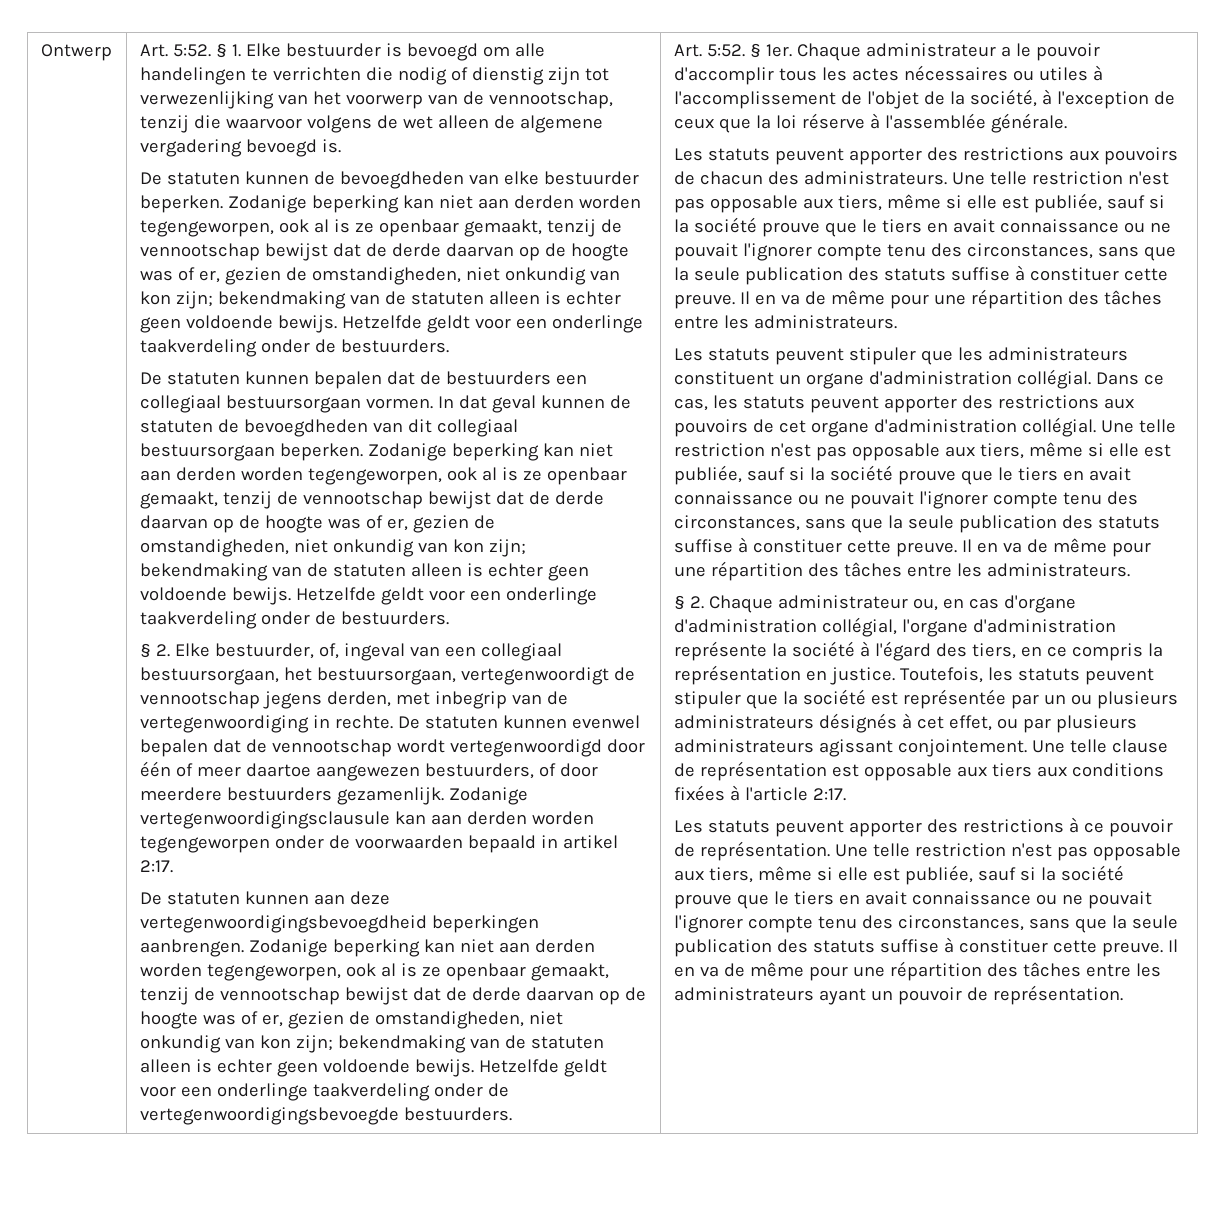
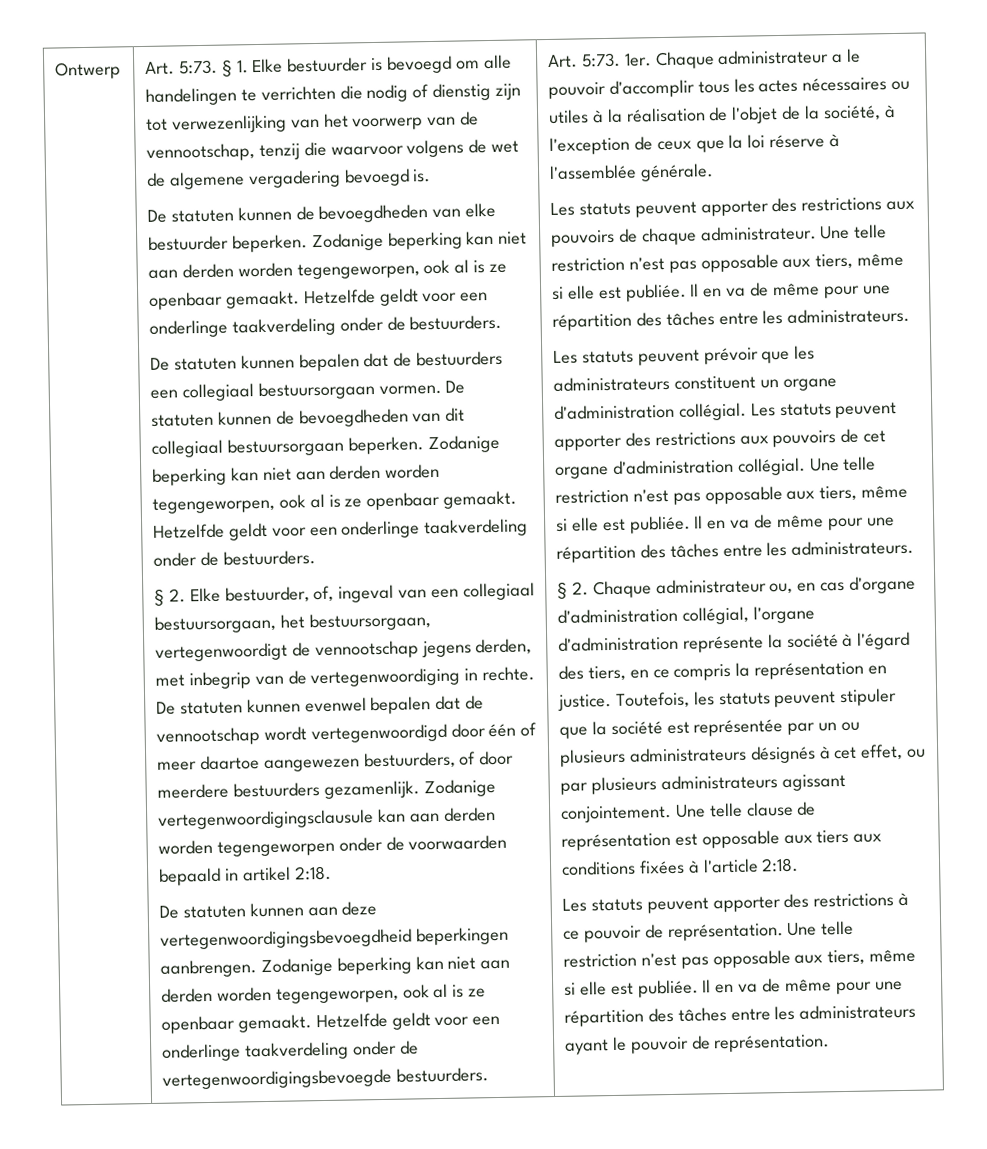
- Ontwerp | Art. 5:52.
+ Ontwerp | Art. 5:73.
- § 1. Elke bestuurder is bevoegd om alle handelingen te verrichten die nodig of dienstig zijn tot verwezenlijking van het voorwerp van de vennootschap, tenzij die waarvoor volgens de wet alleen de algemene vergadering bevoegd is.
+ § 1. Elke bestuurder is bevoegd om alle handelingen te verrichten die nodig of dienstig zijn tot verwezenlijking van het voorwerp van de vennootschap, tenzij die waarvoor volgens de wet de algemene vergadering bevoegd is.
- De statuten kunnen de bevoegdheden van elke bestuurder beperken. Zodanige beperking kan niet aan derden worden tegengeworpen, ook al is ze openbaar gemaakt, tenzij de vennootschap bewijst dat de derde daarvan op de hoogte was of er, gezien de omstandigheden, niet onkundig van kon zijn; bekendmaking van de statuten alleen is echter geen voldoende bewijs.
+ De statuten kunnen de bevoegdheden van elke bestuurder beperken. Zodanige beperking kan niet aan derden worden tegengeworpen, ook al is ze openbaar gemaakt.
- In dat geval kunnen de statuten de bevoegdheden van dit collegiaal bestuursorgaan beperken. Zodanige beperking kan niet aan derden worden tegengeworpen, ook al is ze openbaar gemaakt, tenzij de vennootschap bewijst dat de derde daarvan op de hoogte was of er, gezien de omstandigheden, niet onkundig van kon zijn; bekendmaking van de statuten alleen is echter geen voldoende bewijs.
+ De statuten kunnen de bevoegdheden van dit collegiaal bestuursorgaan beperken. Zodanige beperking kan niet aan derden worden tegengeworpen, ook al is ze openbaar gemaakt.
- Zodanige vertegenwoordigingsclausule kan aan derden worden tegengeworpen onder de voorwaarden bepaald in artikel 2:17.
+ Zodanige vertegenwoordigingsclausule kan aan derden worden tegengeworpen onder de voorwaarden bepaald in artikel 2:18.
- De statuten kunnen aan deze vertegenwoordigingsbevoegdheid beperkingen aanbrengen. Zodanige beperking kan niet aan derden worden tegengeworpen, ook al is ze openbaar gemaakt, tenzij de vennootschap bewijst dat de derde daarvan op de hoogte was of er, gezien de omstandigheden, niet onkundig van kon zijn; bekendmaking van de statuten alleen is echter geen voldoende bewijs.
+ De statuten kunnen aan deze vertegenwoordigingsbevoegdheid beperkingen aanbrengen. Zodanige beperking kan niet aan derden worden tegengeworpen, ook al is ze openbaar gemaakt.
- Art. 5:52. § 1er.
+ Art. 5:73. 1er.
- Chaque administrateur a le pouvoir d'accomplir tous les actes nécessaires ou utiles à l'accomplissement de l'objet de la société, à l'exception de ceux que la loi réserve à l'assemblée générale.
+ Chaque administrateur a le pouvoir d'accomplir tous les actes nécessaires ou utiles à la réalisation de l'objet de la société, à l'exception de ceux que la loi réserve à l'assemblée générale.
- Les statuts peuvent apporter des restrictions aux pouvoirs de chacun des administrateurs. Une telle restriction n'est pas opposable aux tiers, même si elle est publiée, sauf si la société prouve que le tiers en avait connaissance ou ne pouvait l'ignorer compte tenu des circonstances, sans que la seule publication des statuts suffise à constituer cette preuve.
+ Les statuts peuvent apporter des restrictions aux pouvoirs de chaque administrateur. Une telle restriction n'est pas opposable aux tiers, même si elle est publiée.
- Les statuts peuvent stipuler que les administrateurs constituent un organe d'administration collégial.
+ Les statuts peuvent prévoir que les administrateurs constituent un organe d'administration collégial.
- Dans ce cas, les statuts peuvent apporter des restrictions aux pouvoirs de cet organe d'administration collégial. Une telle restriction n'est pas opposable aux tiers, même si elle est publiée, sauf si la société prouve que le tiers en avait connaissance ou ne pouvait l'ignorer compte tenu des circonstances, sans que la seule publication des statuts suffise à constituer cette preuve.
+ Les statuts peuvent apporter des restrictions aux pouvoirs de cet organe d'administration collégial. Une telle restriction n'est pas opposable aux tiers, même si elle est publiée.
- Une telle clause de représentation est opposable aux tiers aux conditions fixées à l'article 2:17.
+ Une telle clause de représentation est opposable aux tiers aux conditions fixées à l'article 2:18.
- Les statuts peuvent apporter des restrictions à ce pouvoir de représentation. Une telle restriction n'est pas opposable aux tiers, même si elle est publiée, sauf si la société prouve que le tiers en avait connaissance ou ne pouvait l'ignorer compte tenu des circonstances, sans que la seule publication des statuts suffise à constituer cette preuve.
+ Les statuts peuvent apporter des restrictions à ce pouvoir de représentation. Une telle restriction n'est pas opposable aux tiers, même si elle est publiée.
- Il en va de même pour une répartition des tâches entre les administrateurs ayant un pouvoir de représentation.
+ Il en va de même pour une répartition des tâches entre les administrateurs ayant le pouvoir de représentation.

